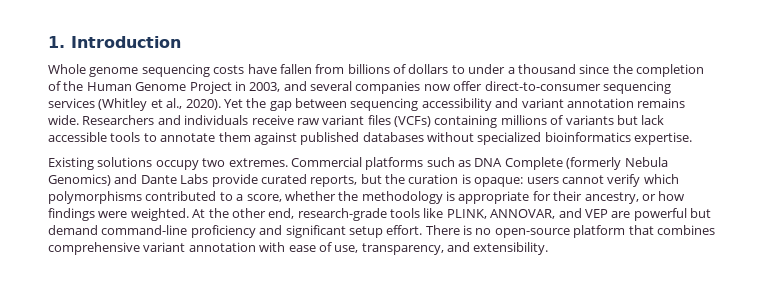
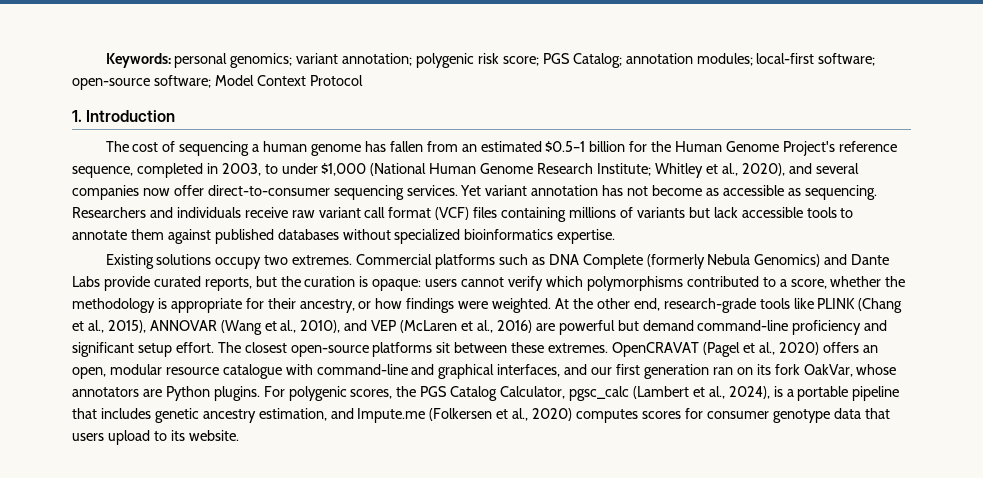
+ Keywords: personal genomics; variant annotation; polygenic risk score; PGS Catalog; annotation modules; local-first software; open-source software; Model Context Protocol
  1. Introduction
- Whole genome sequencing costs have fallen from billions of dollars to under a thousand since the completion of the Human Genome Project in 2003, and several companies now offer direct-to-consumer sequencing services (Whitley et al., 2020). Yet the gap between sequencing accessibility and variant annotation remains wide.
+ The cost of sequencing a human genome has fallen from an estimated $0.5–1 billion for the Human Genome Project's reference sequence, completed in 2003, to under $1,000 (National Human Genome Research Institute; Whitley et al., 2020), and several companies now offer direct-to-consumer sequencing services. Yet variant annotation has not become as accessible as sequencing.
- Researchers and individuals receive raw variant files (VCFs) containing millions of variants but lack accessible tools to annotate them against published databases without specialized bioinformatics expertise.
+ Researchers and individuals receive raw variant call format (VCF) files containing millions of variants but lack accessible tools to annotate them against published databases without specialized bioinformatics expertise.
- At the other end, research-grade tools like PLINK, ANNOVAR, and VEP are powerful but demand command-line proficiency and significant setup effort.
+ At the other end, research-grade tools like PLINK (Chang et al., 2015), ANNOVAR (Wang et al., 2010), and VEP (McLaren et al., 2016) are powerful but demand command-line proficiency and significant setup effort.
- There is no open-source platform that combines comprehensive variant annotation with ease of use, transparency, and extensibility.
+ The closest open-source platforms sit between these extremes. OpenCRAVAT (Pagel et al., 2020) offers an open, modular resource catalogue with command-line and graphical interfaces, and our first generation ran on its fork OakVar, whose annotators are Python plugins. For polygenic scores, the PGS Catalog Calculator, pgsc_calc (Lambert et al., 2024), is a portable pipeline that includes genetic ancestry estimation, and Impute.me (Folkersen et al., 2020) computes scores for consumer genotype data that users upload to its website.

